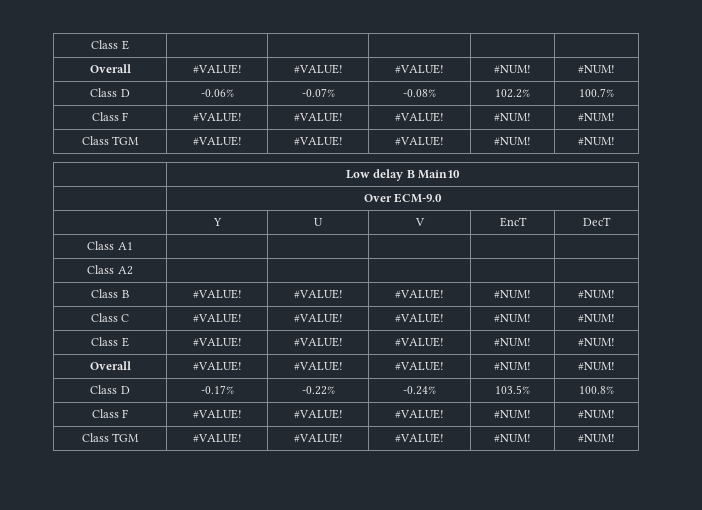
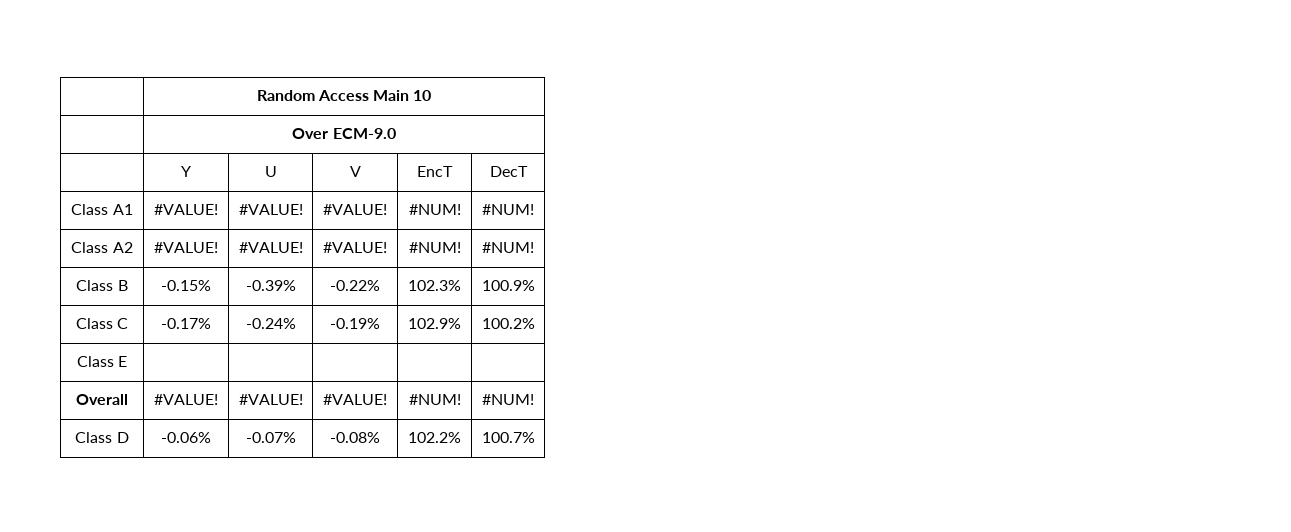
+ | Random Access Main 10
+ | Over ECM-9.0
+ | Y | U | V | EncT | DecT
+ Class A1 | #VALUE! | #VALUE! | #VALUE! | #NUM! | #NUM!
+ Class A2 | #VALUE! | #VALUE! | #VALUE! | #NUM! | #NUM!
+ Class B | -0.15% | -0.39% | -0.22% | 102.3% | 100.9%
+ Class C | -0.17% | -0.24% | -0.19% | 102.9% | 100.2%
  Class D | -0.06% | -0.07% | -0.08% | 102.2% | 100.7%
- Class F | #VALUE! | #VALUE! | #VALUE! | #NUM! | #NUM!
- Class TGM | #VALUE! | #VALUE! | #VALUE! | #NUM! | #NUM!
- | Low delay B Main10
- | Over ECM-9.0
- | Y | U | V | EncT | DecT
- Class A1 | | | | |
- Class A2 | | | | |
- Class B | #VALUE! | #VALUE! | #VALUE! | #NUM! | #NUM!
- Class C | #VALUE! | #VALUE! | #VALUE! | #NUM! | #NUM!
- Class E | #VALUE! | #VALUE! | #VALUE! | #NUM! | #NUM!
- Overall | #VALUE! | #VALUE! | #VALUE! | #NUM! | #NUM!
- Class D | -0.17% | -0.22% | -0.24% | 103.5% | 100.8%
- Class F | #VALUE! | #VALUE! | #VALUE! | #NUM! | #NUM!
- Class TGM | #VALUE! | #VALUE! | #VALUE! | #NUM! | #NUM!

